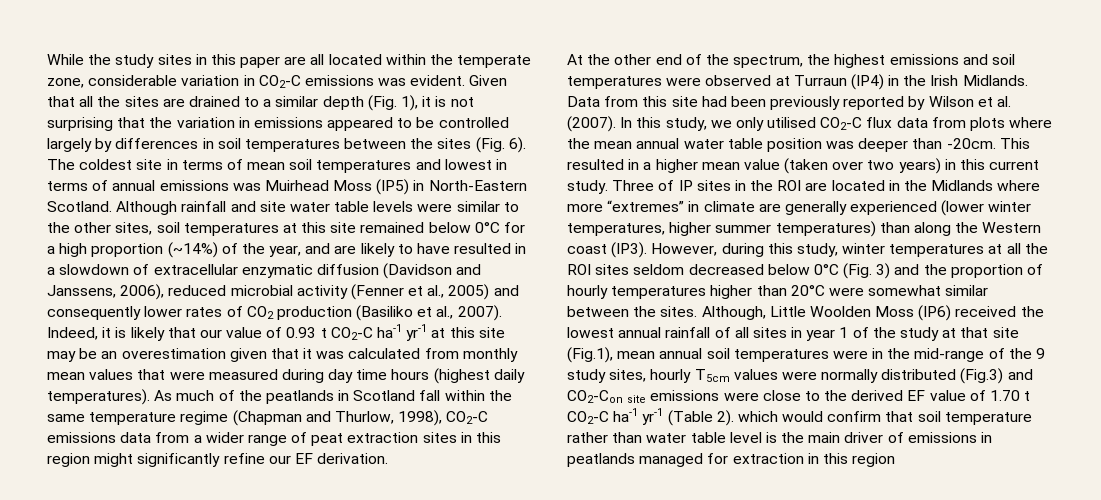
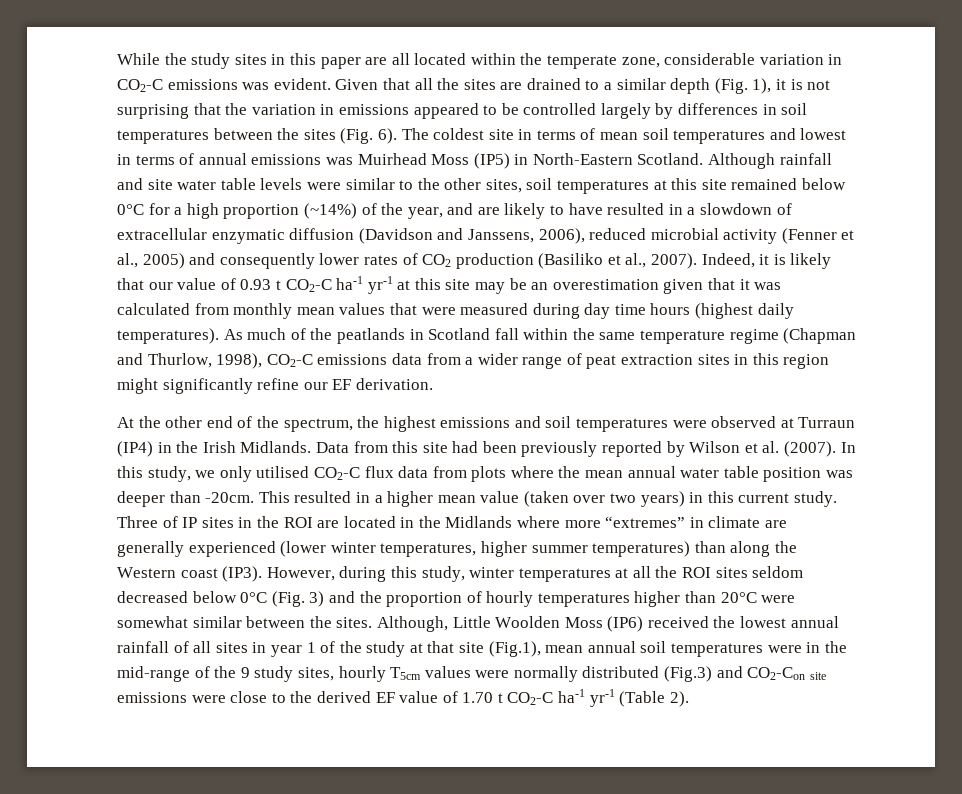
- Although, Little Woolden Moss (IP6) received the lowest annual rainfall of all sites in year 1 of the study at that site (Fig.1), mean annual soil temperatures were in the mid-range of the 9 study sites, hourly T5cm values were normally distributed (Fig.3) and CO2-Con site emissions were close to the derived EF value of 1.70 t CO2-C ha-1 yr-1 (Table 2). which would confirm that soil temperature rather than water table level is the main driver of emissions in peatlands managed for extraction in this region
+ Although, Little Woolden Moss (IP6) received the lowest annual rainfall of all sites in year 1 of the study at that site (Fig.1), mean annual soil temperatures were in the mid-range of the 9 study sites, hourly T5cm values were normally distributed (Fig.3) and CO2-Con site emissions were close to the derived EF value of 1.70 t CO2-C ha-1 yr-1 (Table 2).

